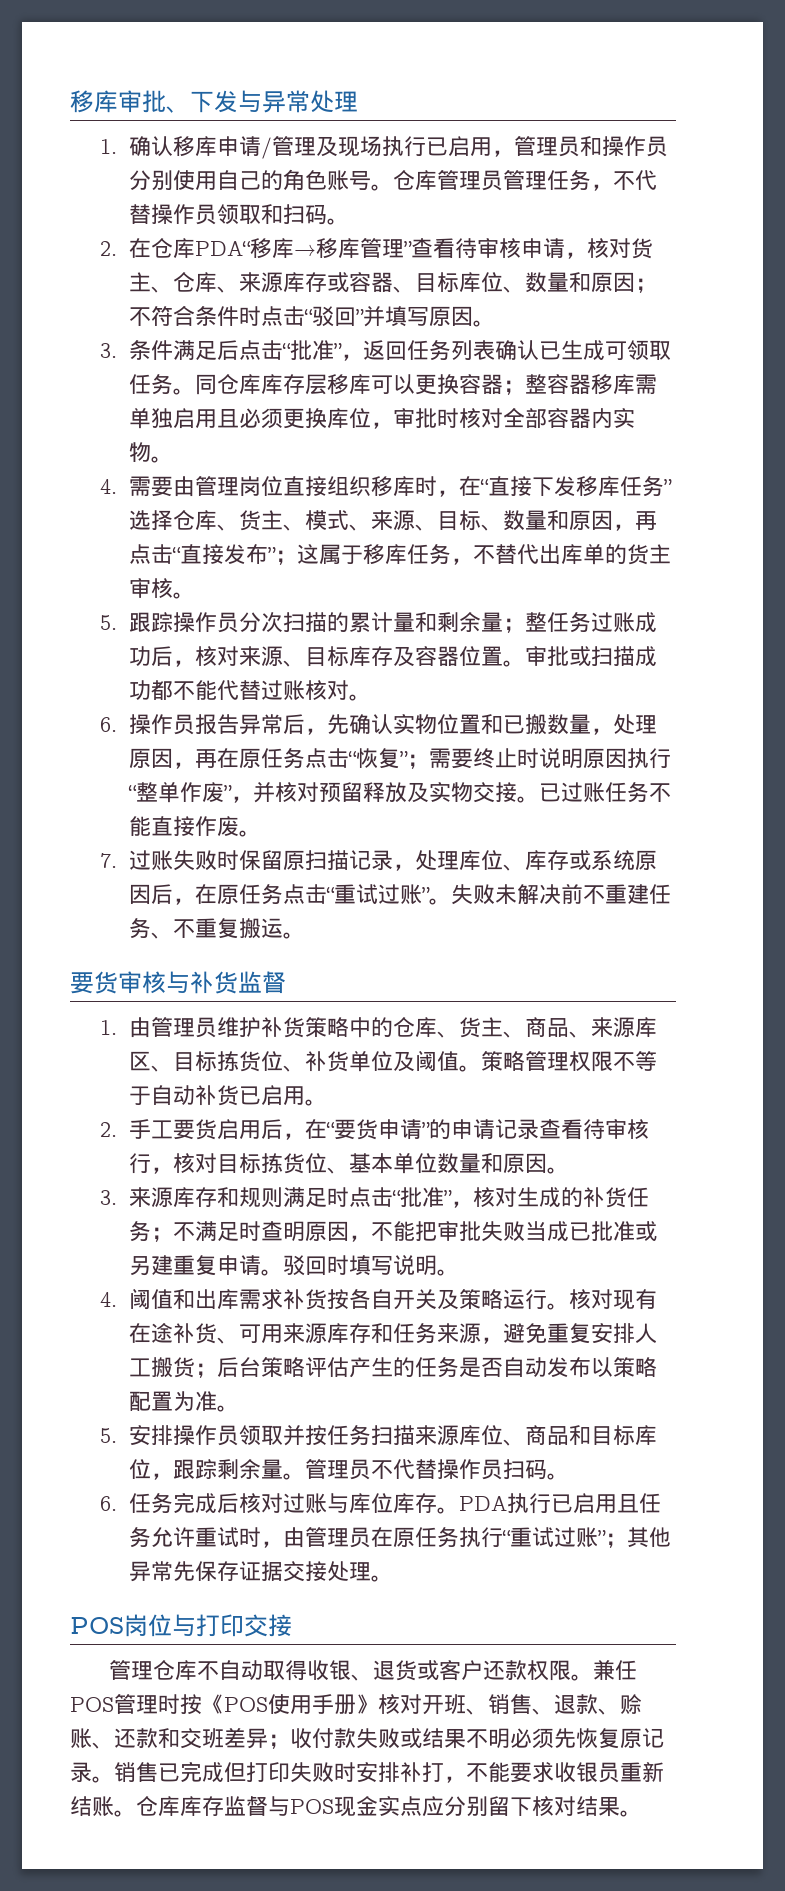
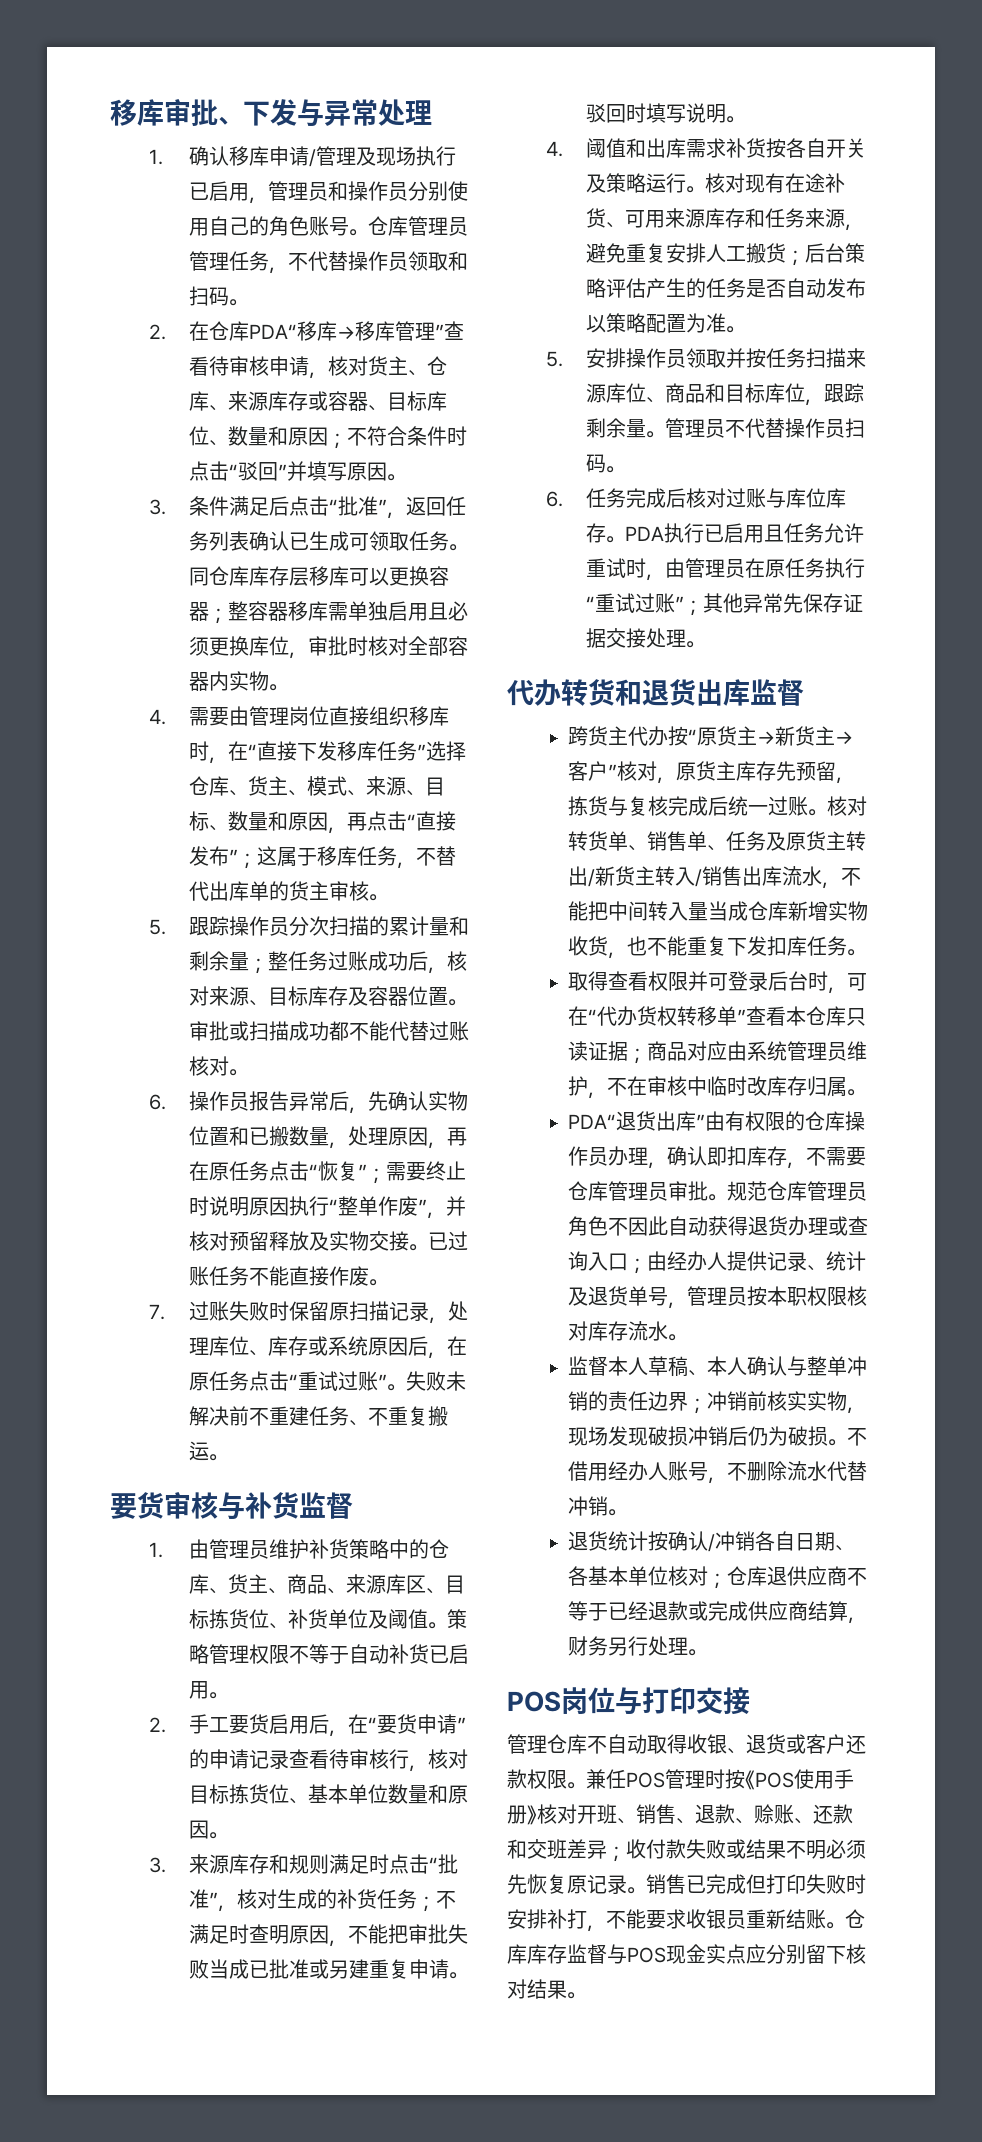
+ 代办转货和退货出库监督
+ 跨货主代办按“原货主→新货主→客户”核对，原货主库存先预留，拣货与复核完成后统一过账。核对转货单、销售单、任务及原货主转出/新货主转入/销售出库流水，不能把中间转入量当成仓库新增实物收货，也不能重复下发扣库任务。
+ 取得查看权限并可登录后台时，可在“代办货权转移单”查看本仓库只读证据；商品对应由系统管理员维护，不在审核中临时改库存归属。
+ PDA“退货出库”由有权限的仓库操作员办理，确认即扣库存，不需要仓库管理员审批。规范仓库管理员角色不因此自动获得退货办理或查询入口；由经办人提供记录、统计及退货单号，管理员按本职权限核对库存流水。
+ 监督本人草稿、本人确认与整单冲销的责任边界；冲销前核实实物，现场发现破损冲销后仍为破损。不借用经办人账号，不删除流水代替冲销。
+ 退货统计按确认/冲销各自日期、各基本单位核对；仓库退供应商不等于已经退款或完成供应商结算，财务另行处理。

